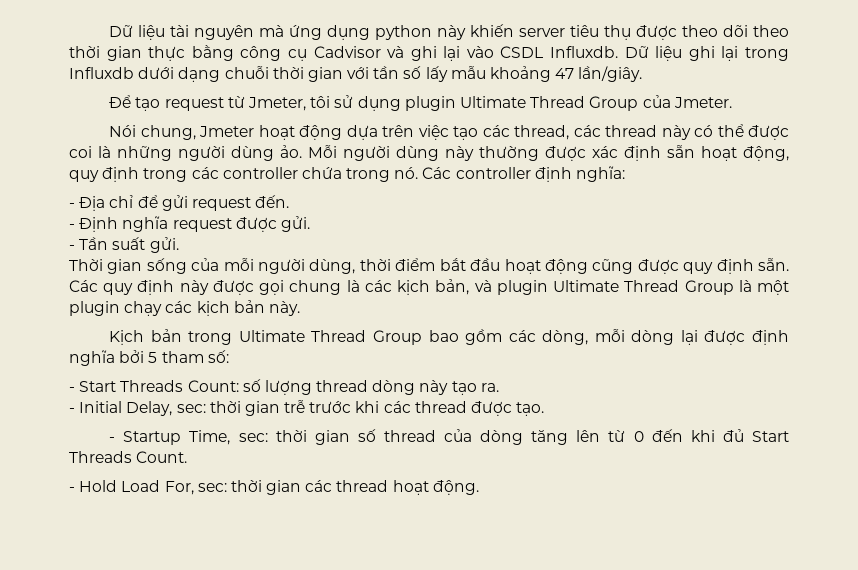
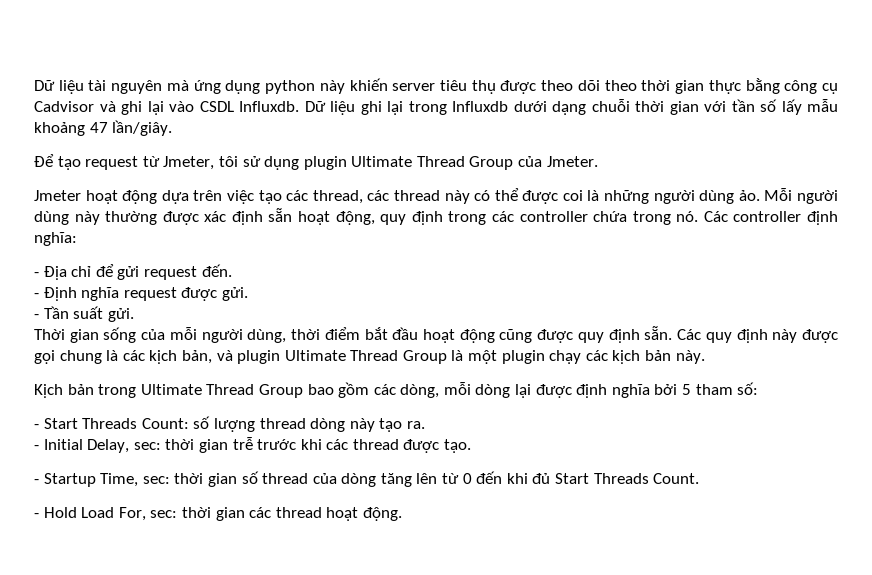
- Nói chung, Jmeter hoạt động dựa trên việc tạo các thread, các thread này có thể được coi là những người dùng ảo.
+ Jmeter hoạt động dựa trên việc tạo các thread, các thread này có thể được coi là những người dùng ảo.

